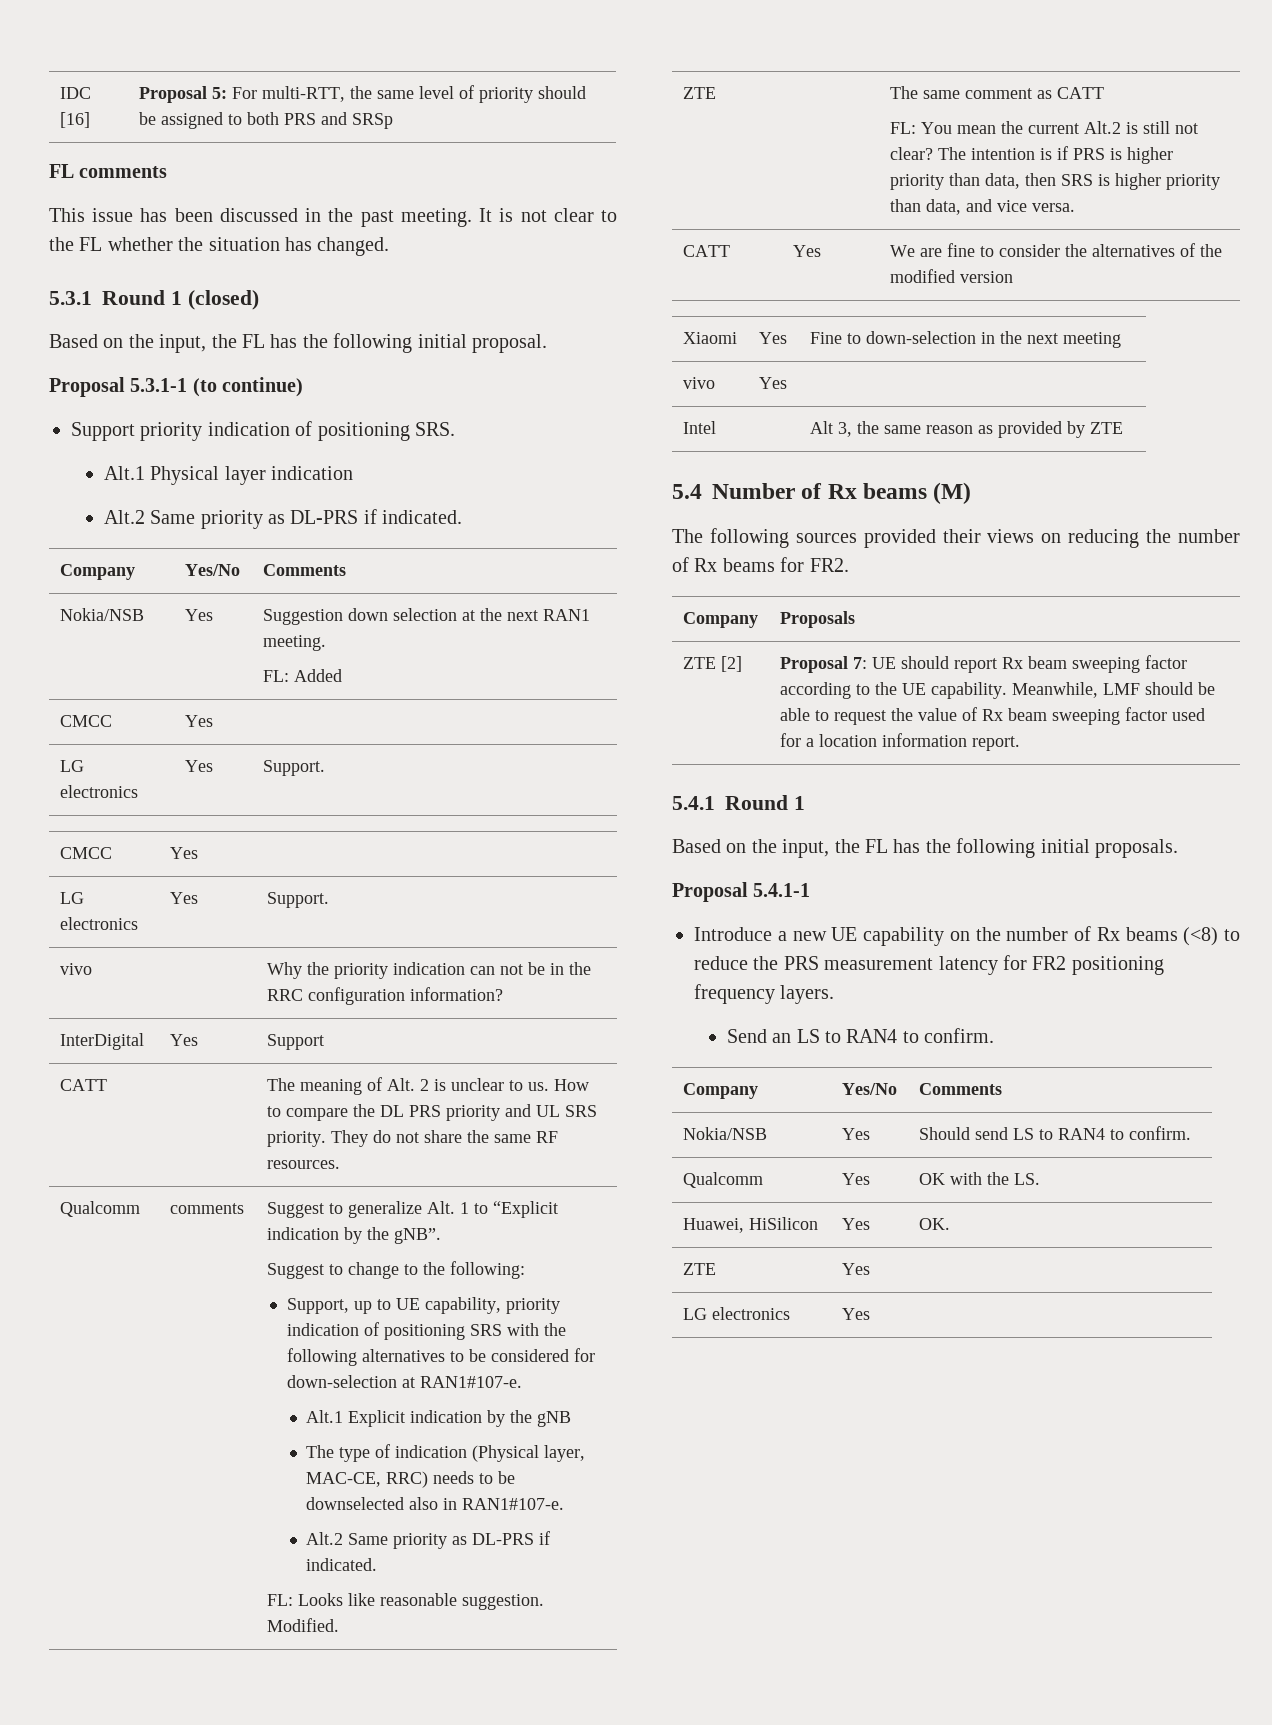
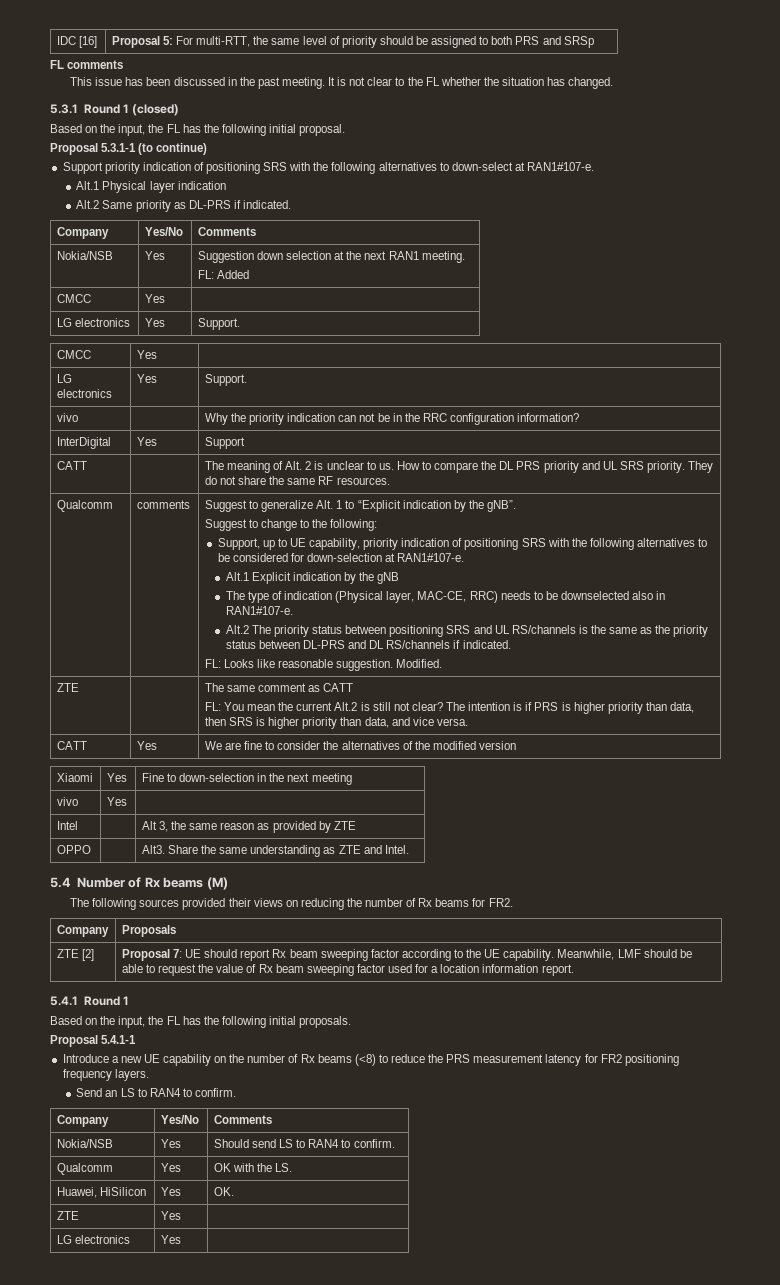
- Support priority indication of positioning SRS.
+ Support priority indication of positioning SRS with the following alternatives to down-select at RAN1#107-e.
  The type of indication (Physical layer, MAC-CE, RRC) needs to be downselected also in RAN1#107-e.
- Alt.2 Same priority as DL-PRS if indicated.
+ Alt.2 The priority status between positioning SRS and UL RS/channels is the same as the priority status between DL-PRS and DL RS/channels if indicated.
+ OPPO | | Alt3. Share the same understanding as ZTE and Intel.

